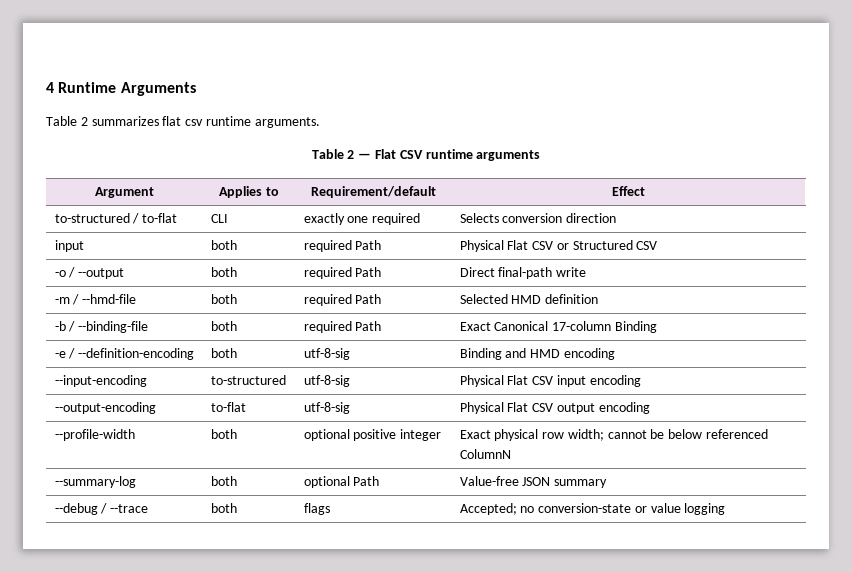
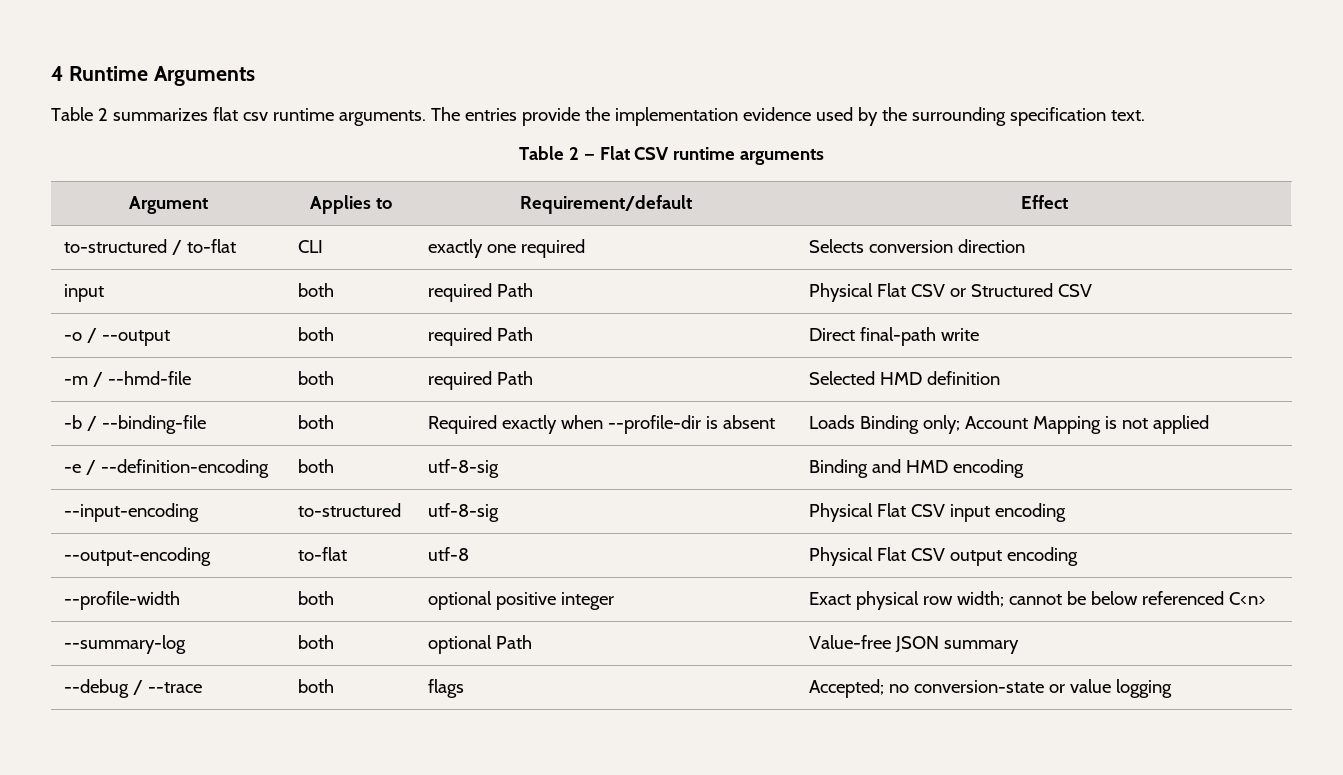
+ The entries provide the implementation evidence used by the surrounding specification text.
- -b / --binding-file | both | required Path | Exact Canonical 17-column Binding
+ -b / --binding-file | both | Required exactly when --profile-dir is absent | Loads Binding only; Account Mapping is not applied
- --output-encoding | to-flat | utf-8-sig | Physical Flat CSV output encoding
+ --output-encoding | to-flat | utf-8 | Physical Flat CSV output encoding
- --profile-width | both | optional positive integer | Exact physical row width; cannot be below referenced ColumnN
+ --profile-width | both | optional positive integer | Exact physical row width; cannot be below referenced C<n>

